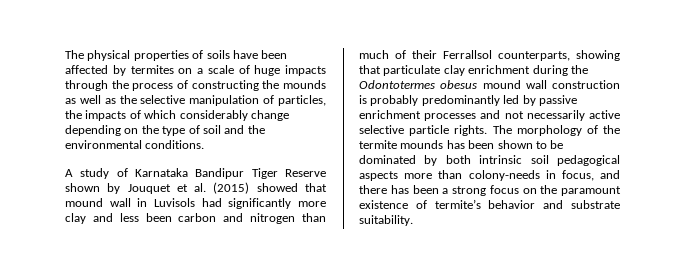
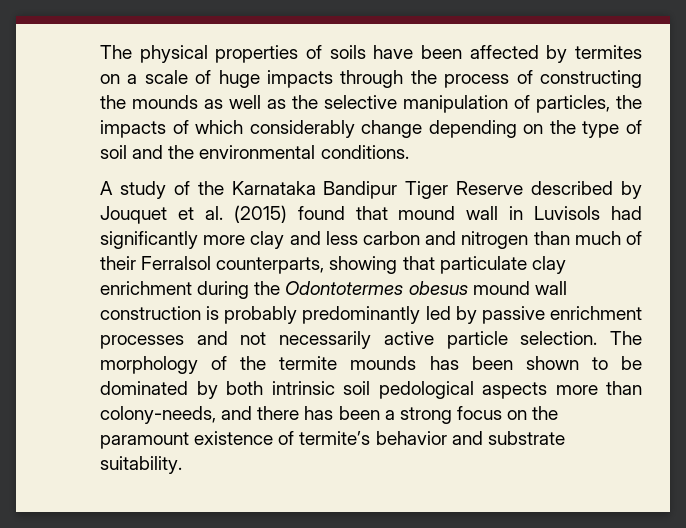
- A study of Karnataka Bandipur Tiger Reserve shown by Jouquet et al. (2015) showed that mound wall in Luvisols had significantly more clay and less been carbon and nitrogen than much of their Ferrallsol counterparts, showing that particulate clay enrichment during the Odontotermes obesus mound wall construction is probably predominantly led by passive enrichment processes and not necessarily active selective particle rights.
+ A study of the Karnataka Bandipur Tiger Reserve described by Jouquet et al. (2015) found that mound wall in Luvisols had significantly more clay and less carbon and nitrogen than much of their Ferralsol counterparts, showing that particulate clay enrichment during the Odontotermes obesus mound wall construction is probably predominantly led by passive enrichment processes and not necessarily active particle selection.
- The morphology of the termite mounds has been shown to be dominated by both intrinsic soil pedagogical aspects more than colony-needs in focus, and there has been a strong focus on the paramount existence of termite’s behavior and substrate suitability.
+ The morphology of the termite mounds has been shown to be dominated by both intrinsic soil pedological aspects more than colony-needs, and there has been a strong focus on the paramount existence of termite’s behavior and substrate suitability.

